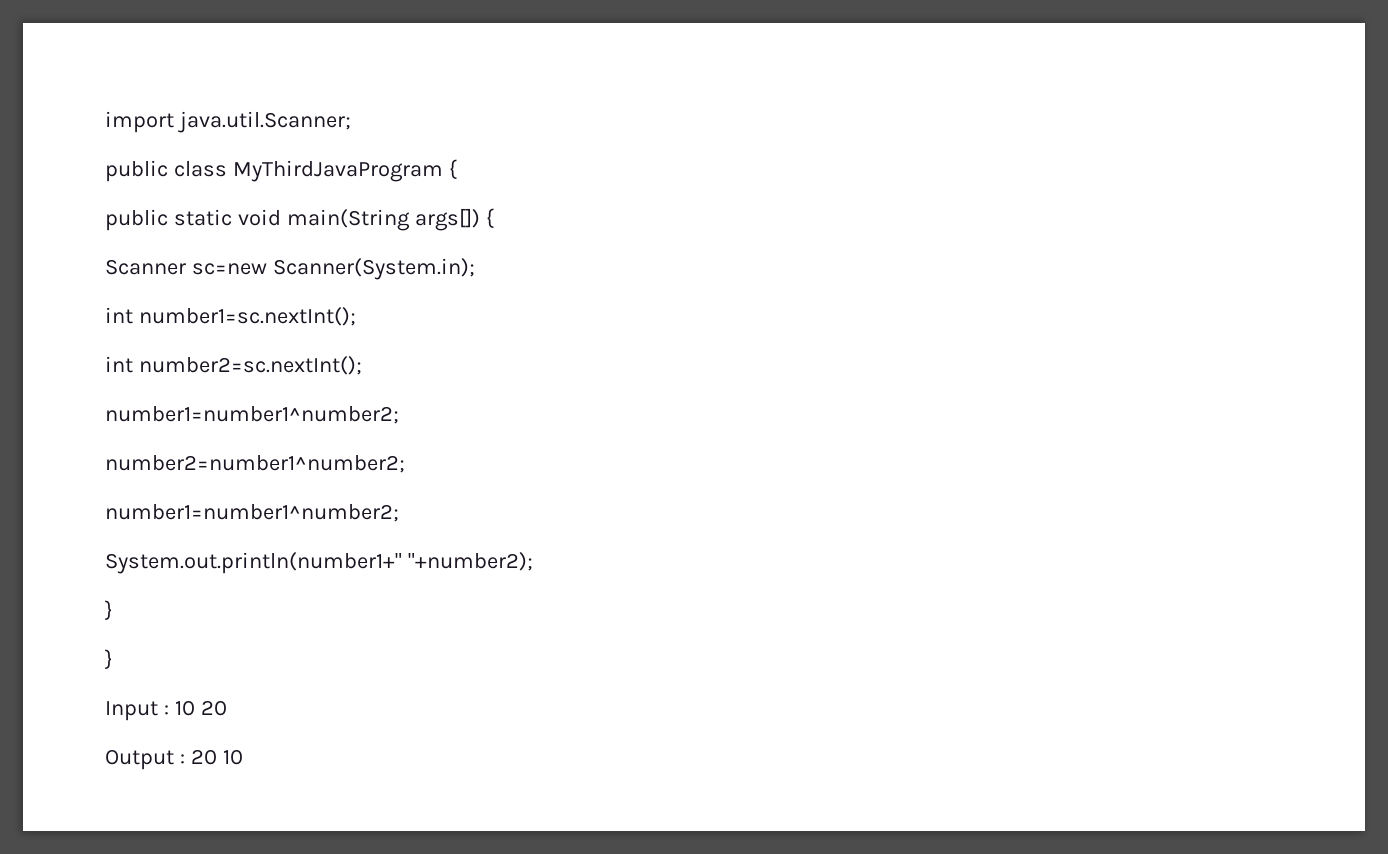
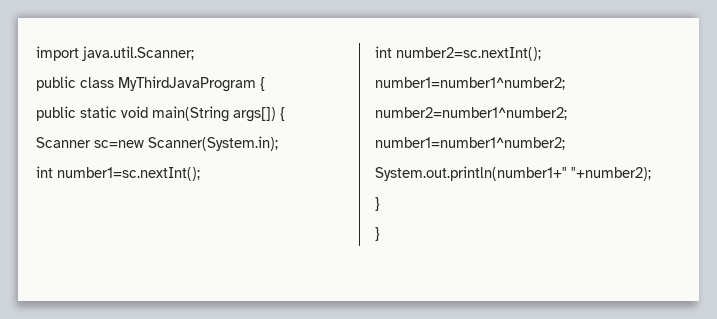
- Input : 10 20
- Output : 20 10

